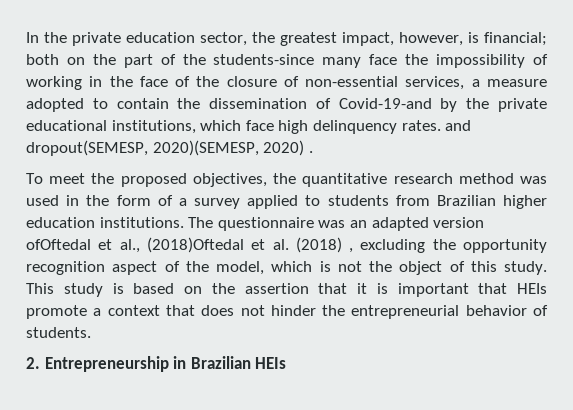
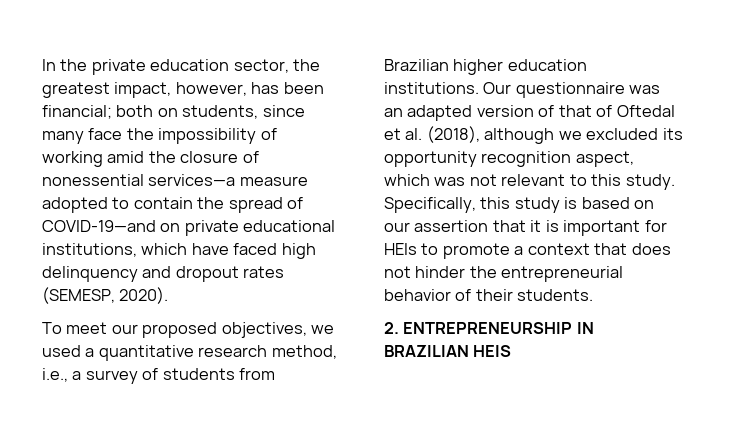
- In the private education sector, the greatest impact, however, is financial; both on the part of the students-since many face the impossibility of working in the face of the closure of non-essential services, a measure adopted to contain the dissemination of Covid-19-and by the private educational institutions, which face high delinquency rates. and dropout(SEMESP, 2020)(SEMESP, 2020) .
+ In the private education sector, the greatest impact, however, has been financial; both on students, since many face the impossibility of working amid the closure of nonessential services—a measure adopted to contain the spread of COVID-19—and on private educational institutions, which have faced high delinquency and dropout rates (SEMESP, 2020).
- To meet the proposed objectives, the quantitative research method was used in the form of a survey applied to students from Brazilian higher education institutions.
+ To meet our proposed objectives, we used a quantitative research method, i.e., a survey of students from Brazilian higher education institutions.
- The questionnaire was an adapted version ofOftedal et al., (2018)Oftedal et al. (2018) , excluding the opportunity recognition aspect of the model, which is not the object of this study. This study is based on the assertion that it is important that HEIs promote a context that does not hinder the entrepreneurial behavior of students.
+ Our questionnaire was an adapted version of that of Oftedal et al. (2018), although we excluded its opportunity recognition aspect, which was not relevant to this study. Specifically, this study is based on our assertion that it is important for HEIs to promote a context that does not hinder the entrepreneurial behavior of their students.
- 2. Entrepreneurship in Brazilian HEIs
+ 2. ENTREPRENEURSHIP IN BRAZILIAN HEIS

